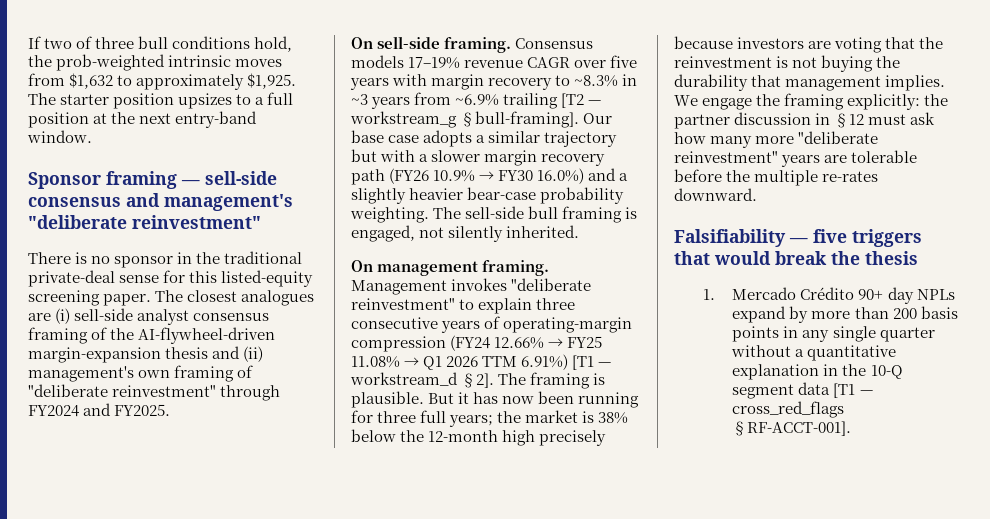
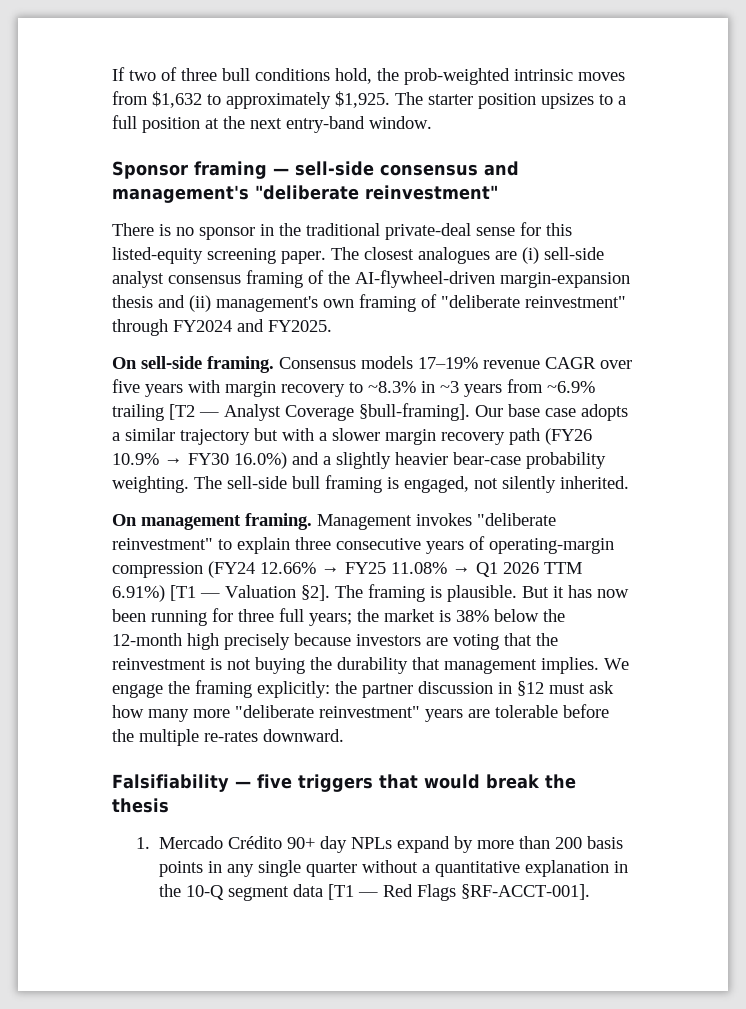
- Consensus models 17–19% revenue CAGR over five years with margin recovery to ~8.3% in ~3 years from ~6.9% trailing [T2 — workstream_g §bull-framing].
+ Consensus models 17–19% revenue CAGR over five years with margin recovery to ~8.3% in ~3 years from ~6.9% trailing [T2 — Analyst Coverage §bull-framing].
- Management invokes "deliberate reinvestment" to explain three consecutive years of operating-margin compression (FY24 12.66% → FY25 11.08% → Q1 2026 TTM 6.91%) [T1 — workstream_d §2].
+ Management invokes "deliberate reinvestment" to explain three consecutive years of operating-margin compression (FY24 12.66% → FY25 11.08% → Q1 2026 TTM 6.91%) [T1 — Valuation §2].
- 1. Mercado Crédito 90+ day NPLs expand by more than 200 basis points in any single quarter without a quantitative explanation in the 10-Q segment data [T1 — cross_red_flags §RF-ACCT-001].
+ 1. Mercado Crédito 90+ day NPLs expand by more than 200 basis points in any single quarter without a quantitative explanation in the 10-Q segment data [T1 — Red Flags §RF-ACCT-001].

